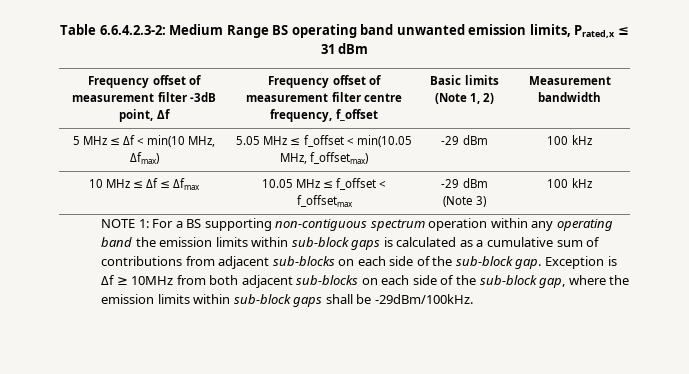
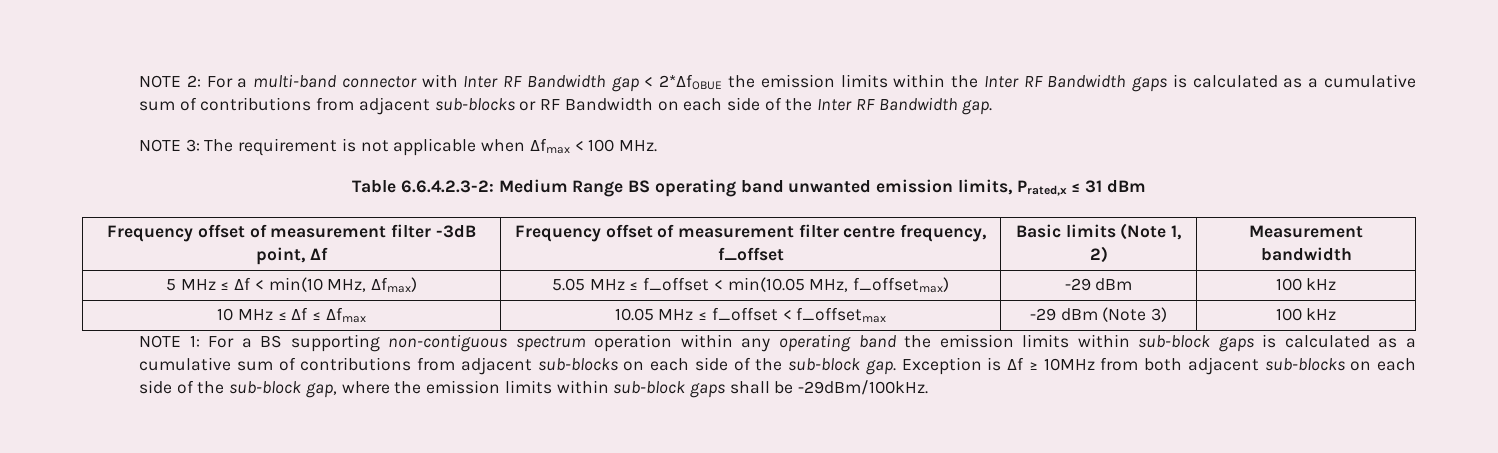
+ NOTE 2: For a multi-band connector with Inter RF Bandwidth gap < 2*ΔfOBUE the emission limits within the Inter RF Bandwidth gaps is calculated as a cumulative sum of contributions from adjacent sub-blocks or RF Bandwidth on each side of the Inter RF Bandwidth gap.
+ NOTE 3: The requirement is not applicable when Δfmax < 100 MHz.

